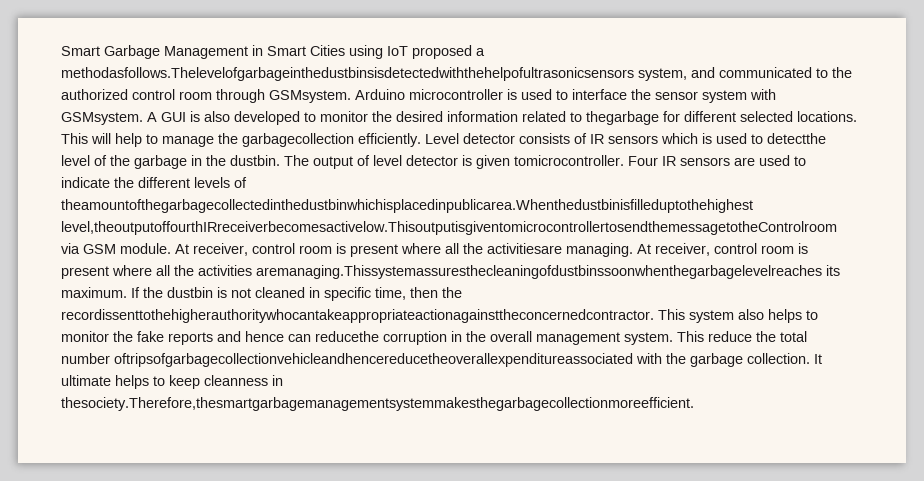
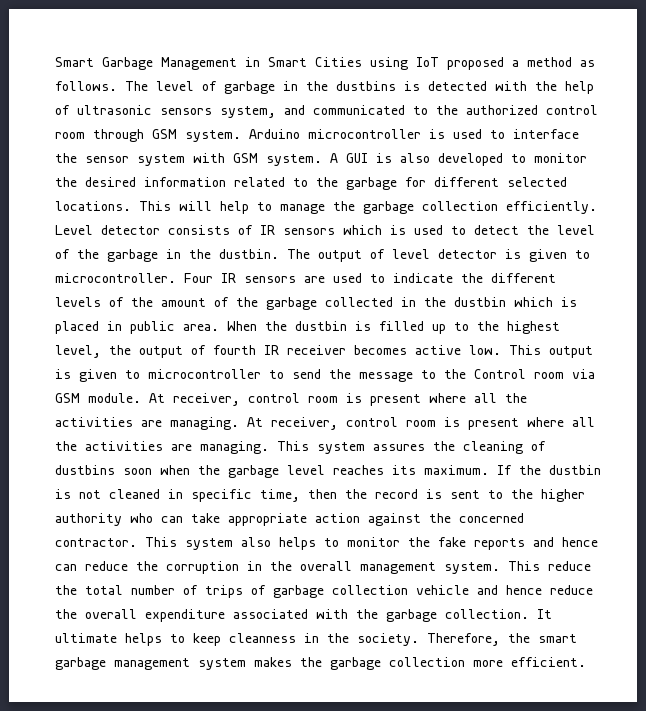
- Smart Garbage Management in Smart Cities using IoT proposed a methodasfollows.Thelevelofgarbageinthedustbinsisdetectedwiththehelpofultrasonicsensors system, and communicated to the authorized control room through GSMsystem.
+ Smart Garbage Management in Smart Cities using IoT proposed a method as follows. The level of garbage in the dustbins is detected with the help of ultrasonic sensors system, and communicated to the authorized control room through GSM system.
- Arduino microcontroller is used to interface the sensor system with GSMsystem.
+ Arduino microcontroller is used to interface the sensor system with GSM system.
- A GUI is also developed to monitor the desired information related to thegarbage for different selected locations.
+ A GUI is also developed to monitor the desired information related to the garbage for different selected locations.
- This will help to manage the garbagecollection efficiently.
+ This will help to manage the garbage collection efficiently.
- Level detector consists of IR sensors which is used to detectthe level of the garbage in the dustbin.
+ Level detector consists of IR sensors which is used to detect the level of the garbage in the dustbin.
- The output of level detector is given tomicrocontroller.
+ The output of level detector is given to microcontroller.
- Four IR sensors are used to indicate the different levels of theamountofthegarbagecollectedinthedustbinwhichisplacedinpublicarea.Whenthedustbinisfilleduptothehighest level,theoutputoffourthIRreceiverbecomesactivelow.ThisoutputisgiventomicrocontrollertosendthemessagetotheControlroom via GSM module. At receiver, control room is present where all the activitiesare managing.
+ Four IR sensors are used to indicate the different levels of the amount of the garbage collected in the dustbin which is placed in public area. When the dustbin is filled up to the highest level, the output of fourth IR receiver becomes active low. This output is given to microcontroller to send the message to the Control room via GSM module. At receiver, control room is present where all the activities are managing.
- At receiver, control room is present where all the activities aremanaging.Thissystemassuresthecleaningofdustbinssoonwhenthegarbagelevelreaches its maximum.
+ At receiver, control room is present where all the activities are managing. This system assures the cleaning of dustbins soon when the garbage level reaches its maximum.
- If the dustbin is not cleaned in specific time, then the recordissenttothehigherauthoritywhocantakeappropriateactionagainsttheconcernedcontractor.
+ If the dustbin is not cleaned in specific time, then the record is sent to the higher authority who can take appropriate action against the concerned contractor.
- This system also helps to monitor the fake reports and hence can reducethe corruption in the overall management system.
+ This system also helps to monitor the fake reports and hence can reduce the corruption in the overall management system.
- This reduce the total number oftripsofgarbagecollectionvehicleandhencereducetheoverallexpenditureassociated with the garbage collection.
+ This reduce the total number of trips of garbage collection vehicle and hence reduce the overall expenditure associated with the garbage collection.
- It ultimate helps to keep cleanness in thesociety.Therefore,thesmartgarbagemanagementsystemmakesthegarbagecollectionmoreefficient.
+ It ultimate helps to keep cleanness in the society. Therefore, the smart garbage management system makes the garbage collection more efficient.

